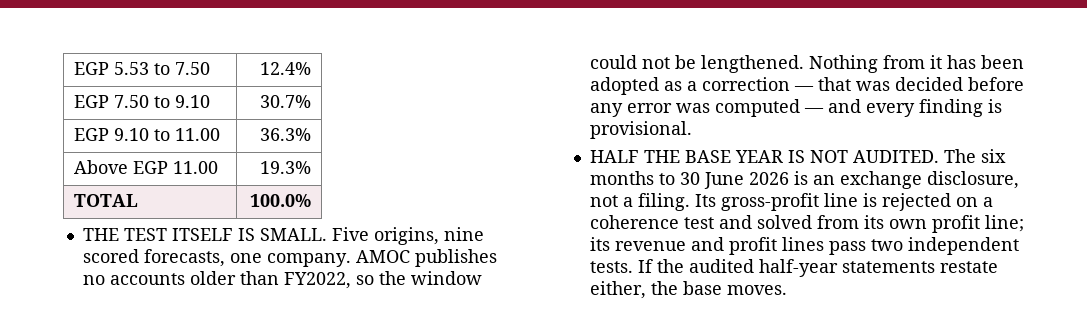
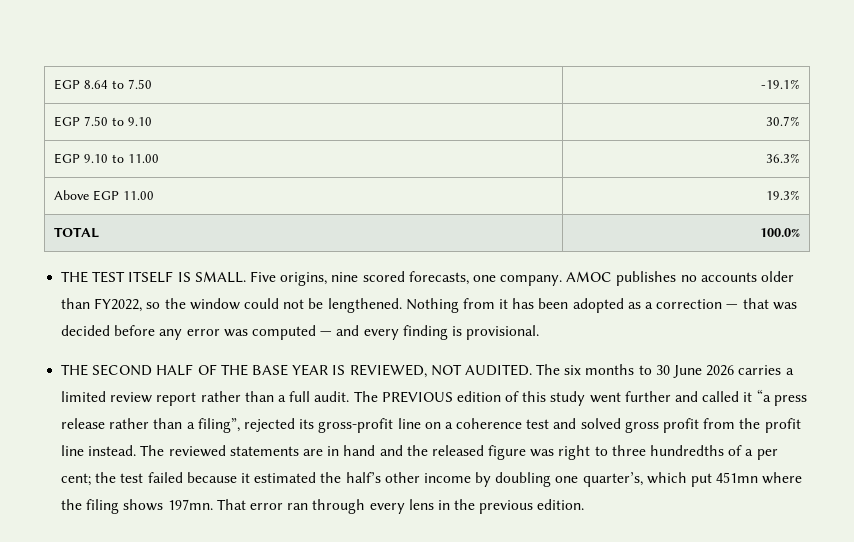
- EGP 5.53 to 7.50 | 12.4%
+ EGP 8.64 to 7.50 | -19.1%
- HALF THE BASE YEAR IS NOT AUDITED.
+ THE SECOND HALF OF THE BASE YEAR IS REVIEWED, NOT AUDITED.
- The six months to 30 June 2026 is an exchange disclosure, not a filing. Its gross-profit line is rejected on a coherence test and solved from its own profit line; its revenue and profit lines pass two independent tests. If the audited half-year statements restate either, the base moves.
+ The six months to 30 June 2026 carries a limited review report rather than a full audit. The PREVIOUS edition of this study went further and called it “a press release rather than a filing”, rejected its gross-profit line on a coherence test and solved gross profit from the profit line instead. The reviewed statements are in hand and the released figure was right to three hundredths of a per cent; the test failed because it estimated the half’s other income by doubling one quarter’s, which put 451mn where the filing shows 197mn. That error ran through every lens in the previous edition.

